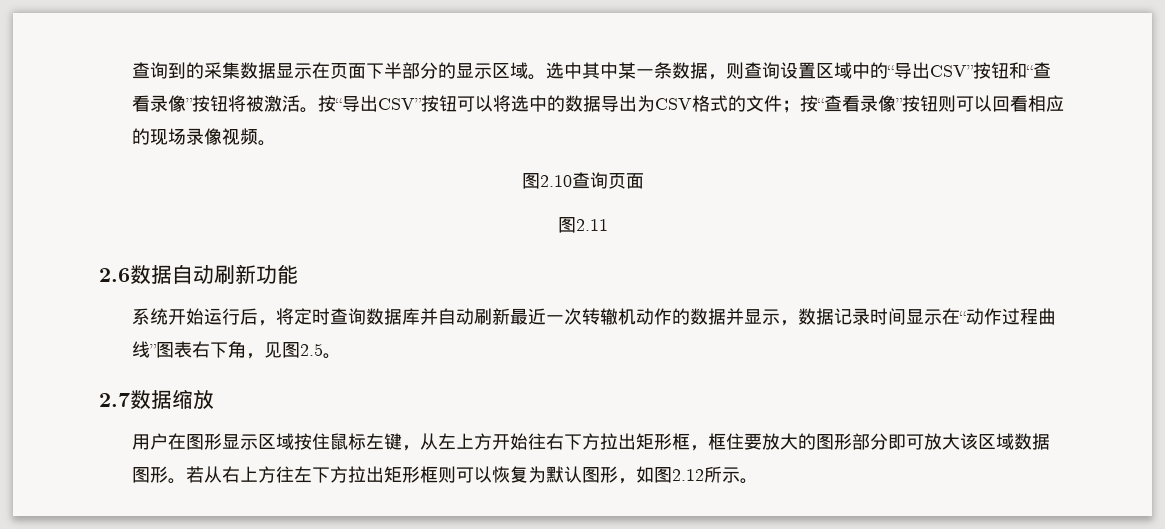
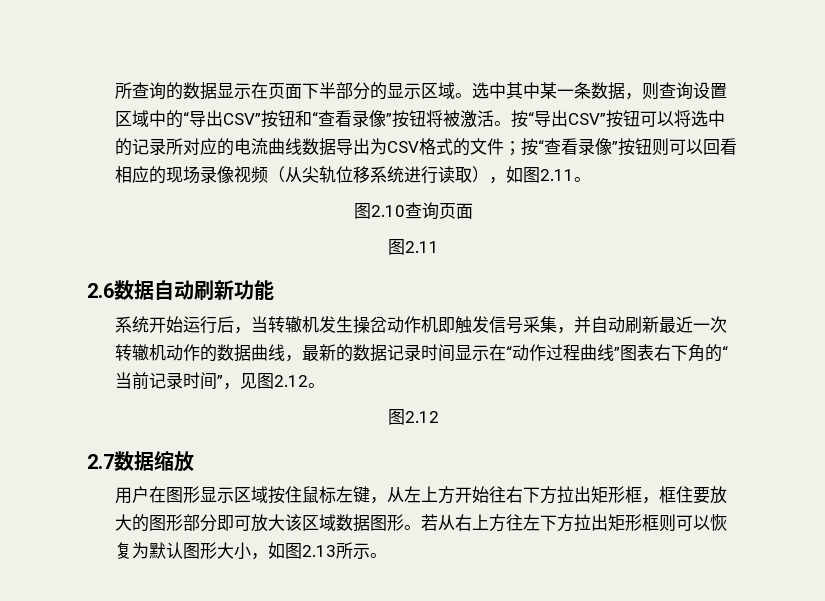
- 查询到的采集数据显示在页面下半部分的显示区域。
+ 所查询的数据显示在页面下半部分的显示区域。
- 按“导出CSV”按钮可以将选中的数据导出为CSV格式的文件；按“查看录像”按钮则可以回看相应的现场录像视频。
+ 按“导出CSV”按钮可以将选中的记录所对应的电流曲线数据导出为CSV格式的文件；按“查看录像”按钮则可以回看相应的现场录像视频（从尖轨位移系统进行读取），如图2.11。
- 系统开始运行后，将定时查询数据库并自动刷新最近一次转辙机动作的数据并显示，数据记录时间显示在“动作过程曲线”图表右下角，见图2.5。
+ 系统开始运行后，当转辙机发生操岔动作机即触发信号采集，并自动刷新最近一次转辙机动作的数据曲线，最新的数据记录时间显示在“动作过程曲线”图表右下角的“当前记录时间”，见图2.12。
+ 图2.12
- 若从右上方往左下方拉出矩形框则可以恢复为默认图形，如图2.12所示。
+ 若从右上方往左下方拉出矩形框则可以恢复为默认图形大小，如图2.13所示。

